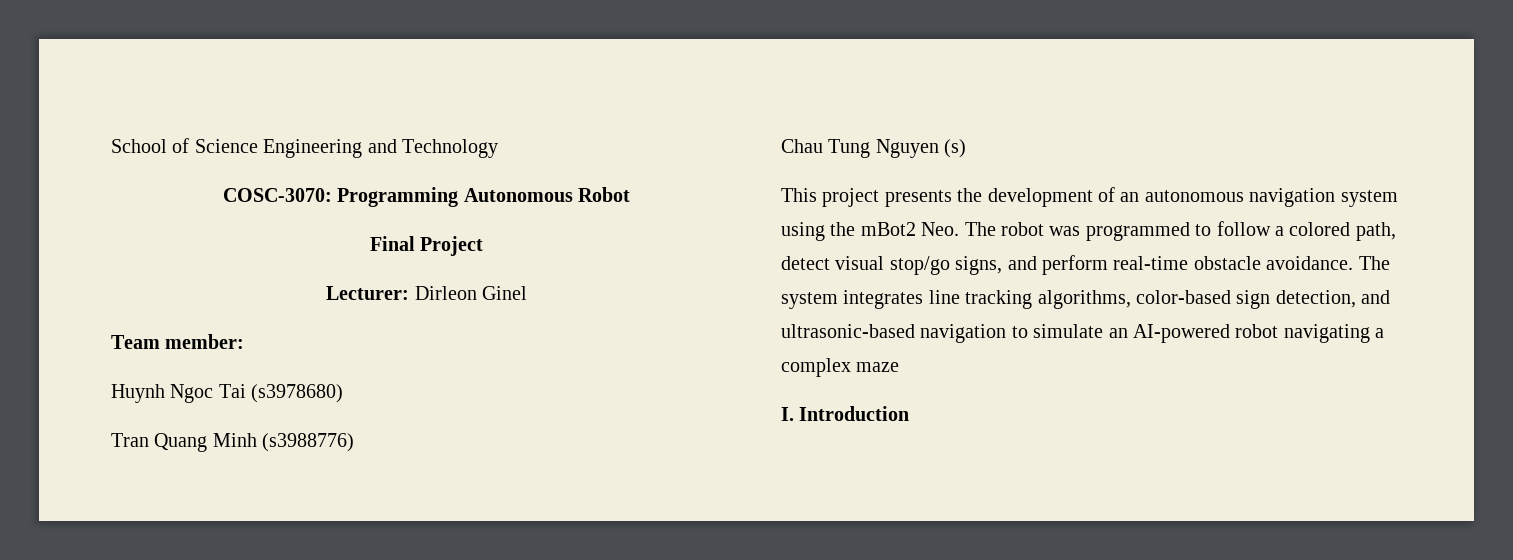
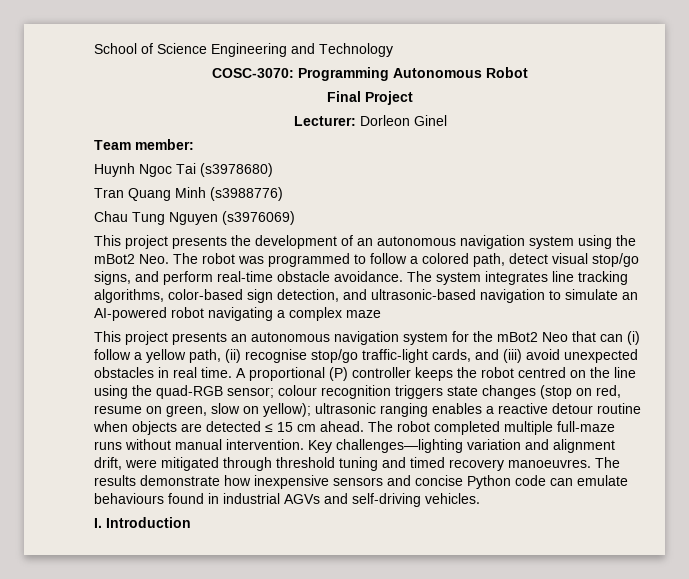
- Lecturer: Dirleon Ginel
+ Lecturer: Dorleon Ginel
- Chau Tung Nguyen (s)
+ Chau Tung Nguyen (s3976069)
+ This project presents an autonomous navigation system for the mBot2 Neo that can (i) follow a yellow path, (ii) recognise stop/go traffic-light cards, and (iii) avoid unexpected obstacles in real time. A proportional (P) controller keeps the robot centred on the line using the quad-RGB sensor; colour recognition triggers state changes (stop on red, resume on green, slow on yellow); ultrasonic ranging enables a reactive detour routine when objects are detected ≤ 15 cm ahead. The robot completed multiple full-maze runs without manual intervention. Key challenges—lighting variation and alignment drift, were mitigated through threshold tuning and timed recovery manoeuvres. The results demonstrate how inexpensive sensors and concise Python code can emulate behaviours found in industrial AGVs and self-driving vehicles.

